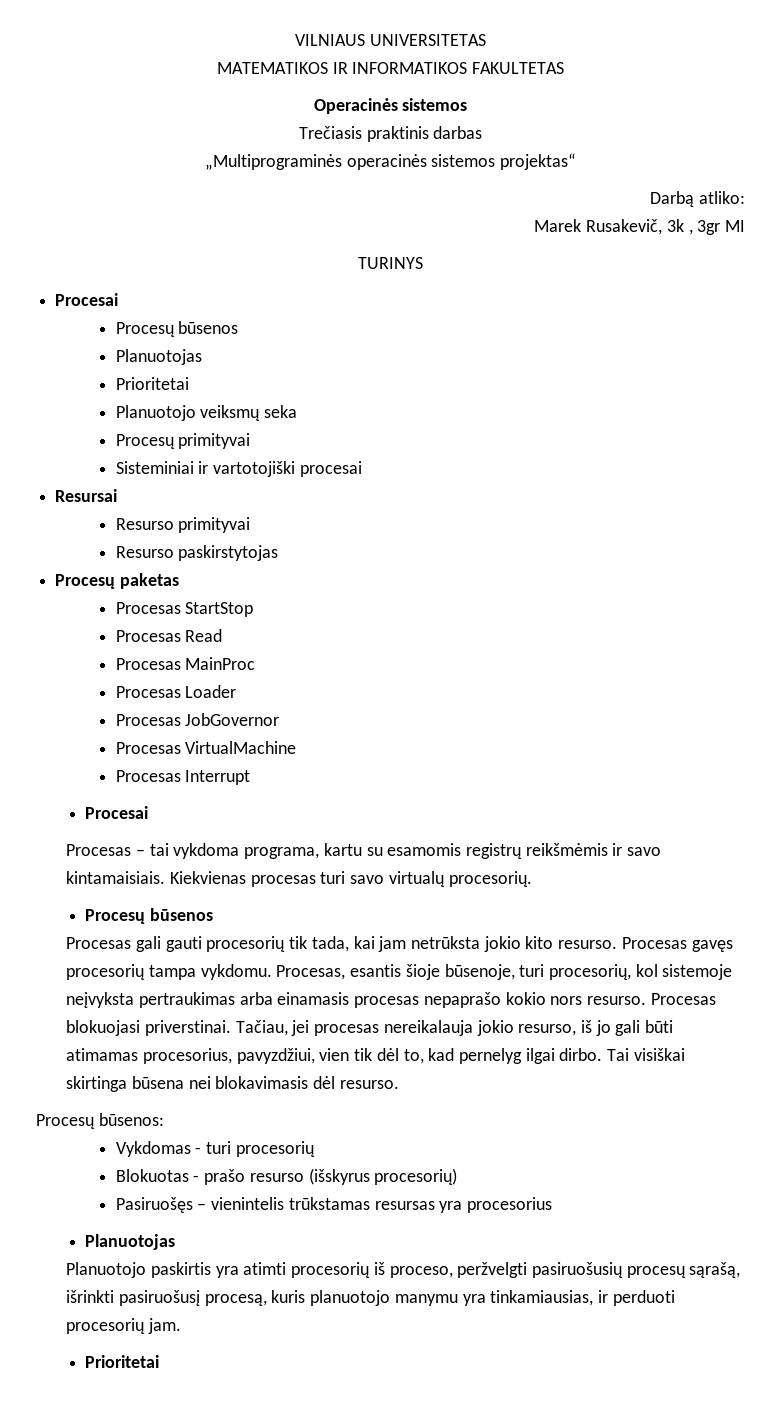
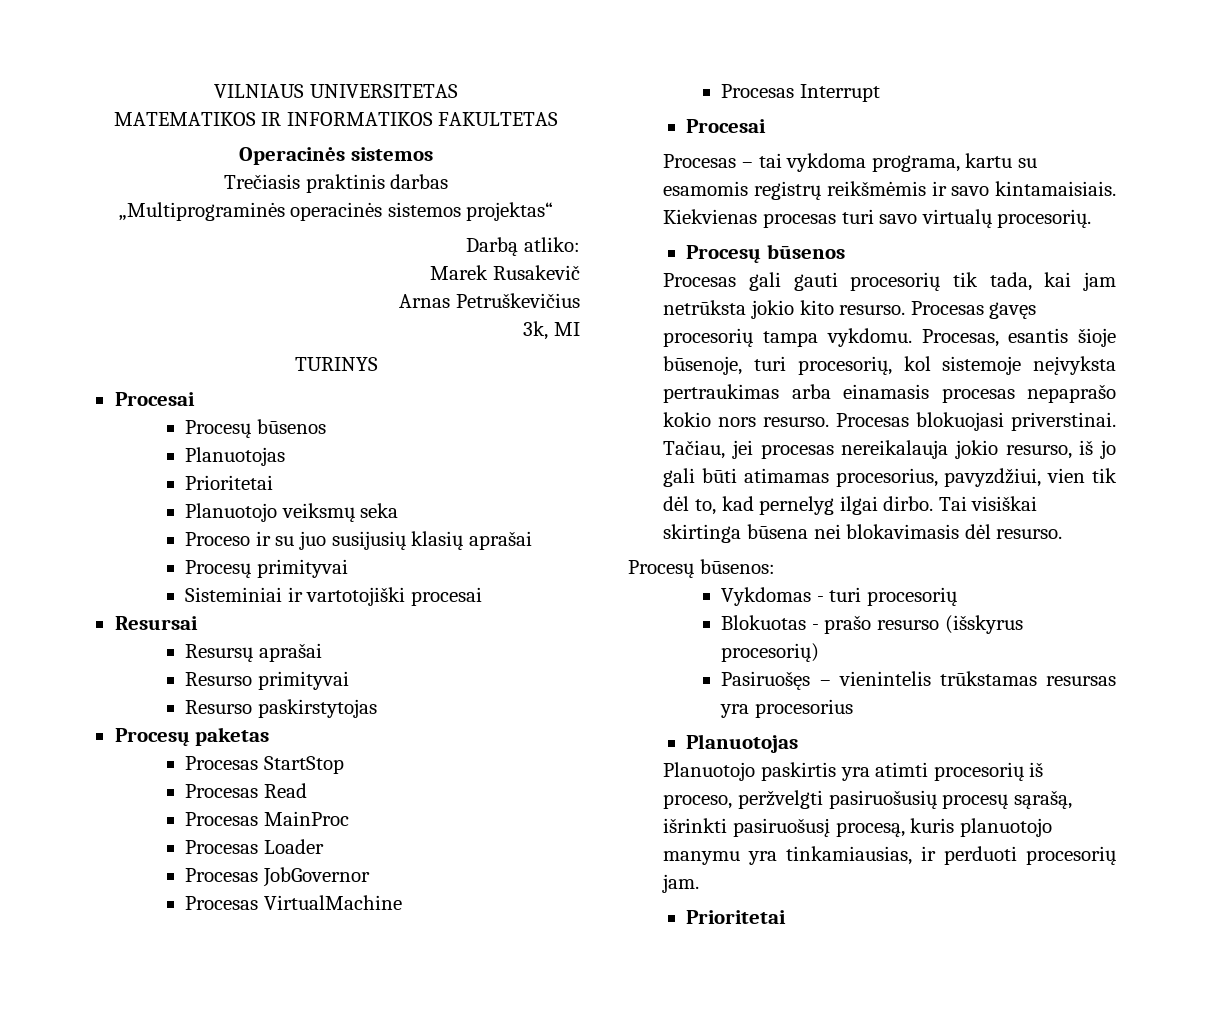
- Marek Rusakevič, 3k , 3gr MI
+ Marek Rusakevič
+ Arnas Petruškevičius
+ 3k, MI
+ Proceso ir su juo susijusių klasių aprašai
+ Resursų aprašai

